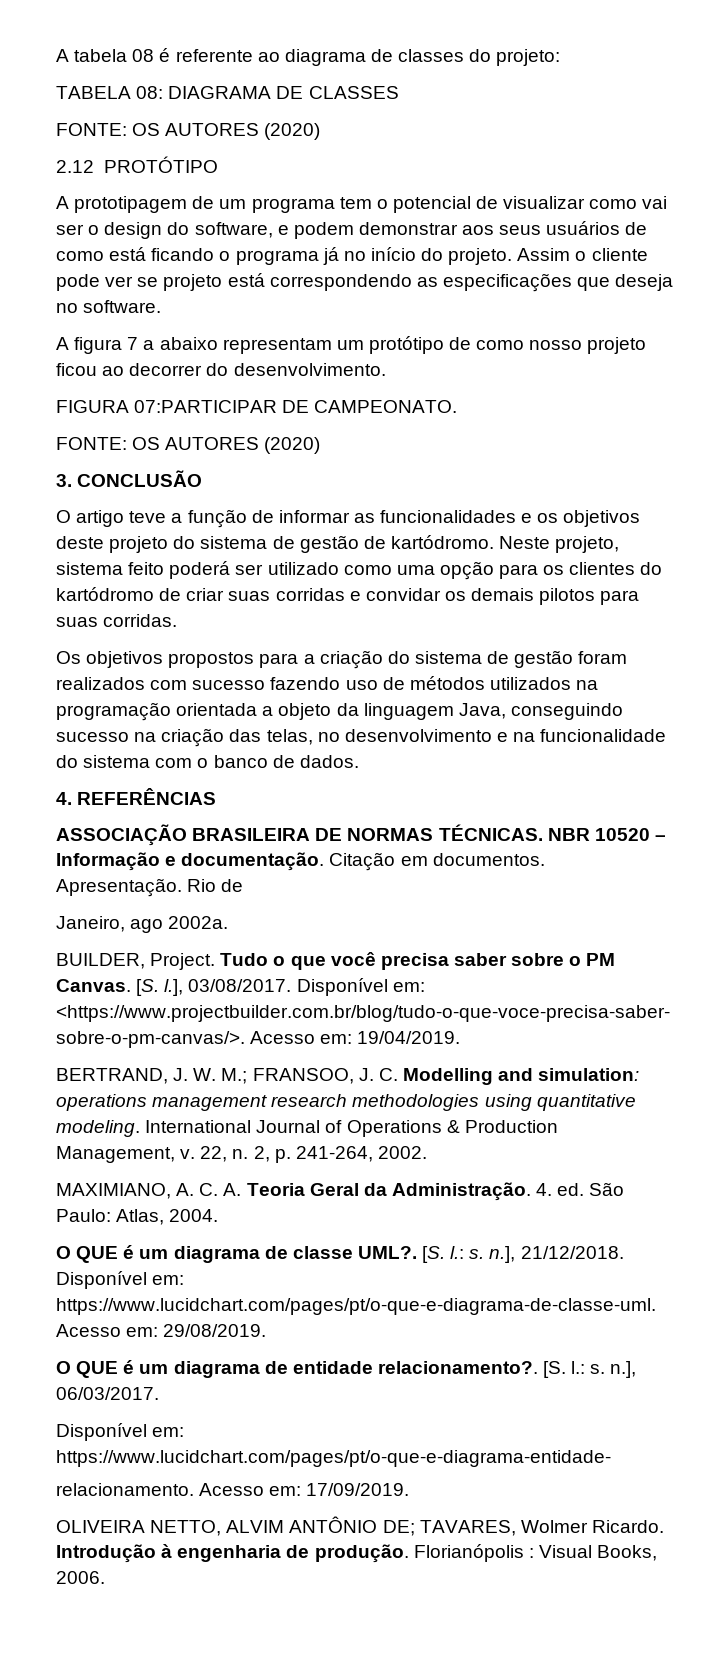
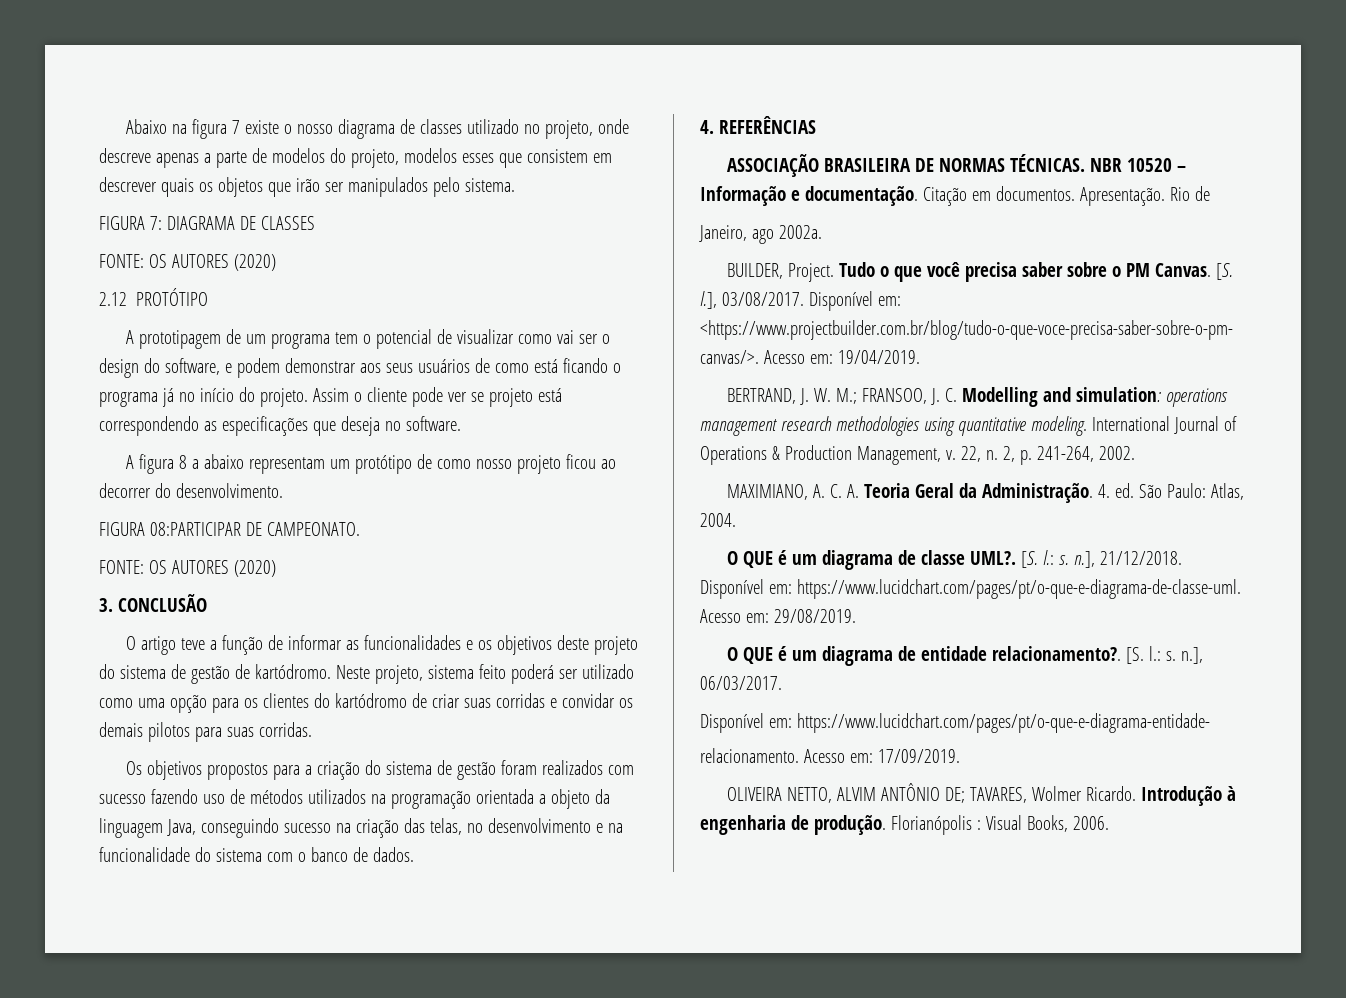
- A tabela 08 é referente ao diagrama de classes do projeto:
- TABELA 08: DIAGRAMA DE CLASSES
+ Abaixo na figura 7 existe o nosso diagrama de classes utilizado no projeto, onde descreve apenas a parte de modelos do projeto, modelos esses que consistem em descrever quais os objetos que irão ser manipulados pelo sistema.
+ FIGURA 7: DIAGRAMA DE CLASSES
- A figura 7 a abaixo representam um protótipo de como nosso projeto ficou ao decorrer do desenvolvimento.
+ A figura 8 a abaixo representam um protótipo de como nosso projeto ficou ao decorrer do desenvolvimento.
- FIGURA 07:PARTICIPAR DE CAMPEONATO.
+ FIGURA 08:PARTICIPAR DE CAMPEONATO.

